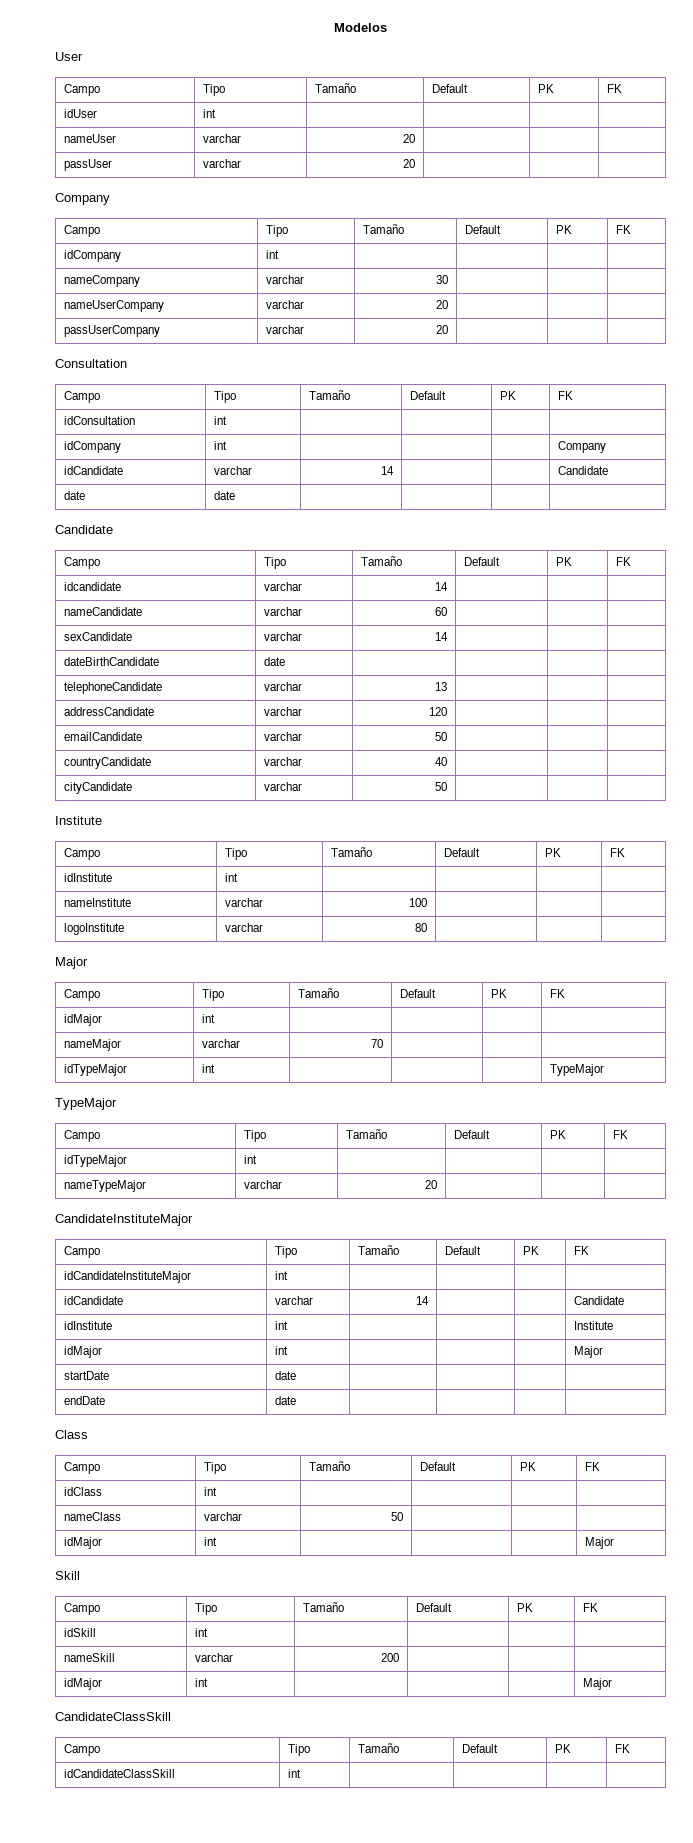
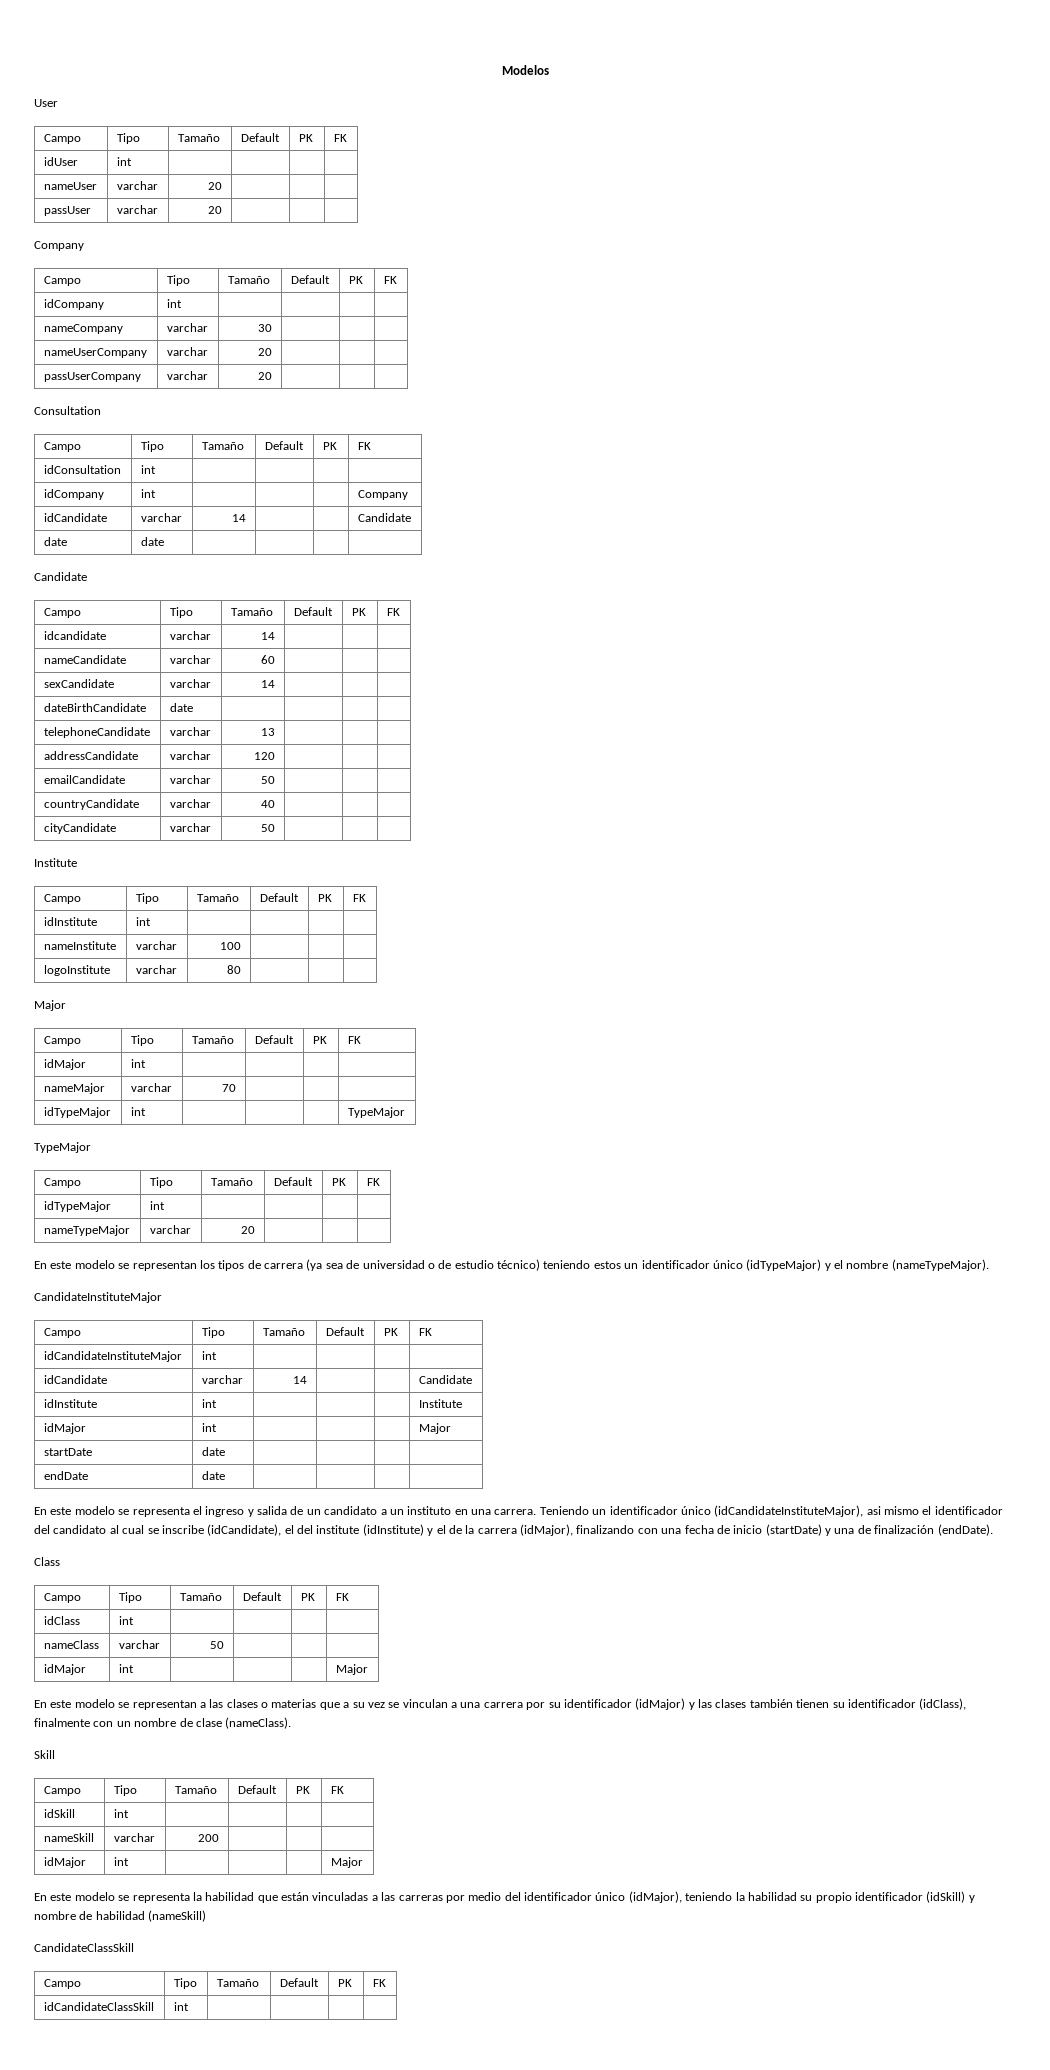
+ En este modelo se representan los tipos de carrera (ya sea de universidad o de estudio técnico) teniendo estos un identificador único (idTypeMajor) y el nombre (nameTypeMajor).
+ En este modelo se representa el ingreso y salida de un candidato a un instituto en una carrera. Teniendo un identificador único (idCandidateInstituteMajor), asi mismo el identificador del candidato al cual se inscribe (idCandidate), el del institute (idInstitute) y el de la carrera (idMajor), finalizando con una fecha de inicio (startDate) y una de finalización (endDate).
+ En este modelo se representan a las clases o materias que a su vez se vinculan a una carrera por su identificador (idMajor) y las clases también tienen su identificador (idClass), finalmente con un nombre de clase (nameClass).
+ En este modelo se representa la habilidad que están vinculadas a las carreras por medio del identificador único (idMajor), teniendo la habilidad su propio identificador (idSkill) y nombre de habilidad (nameSkill)

